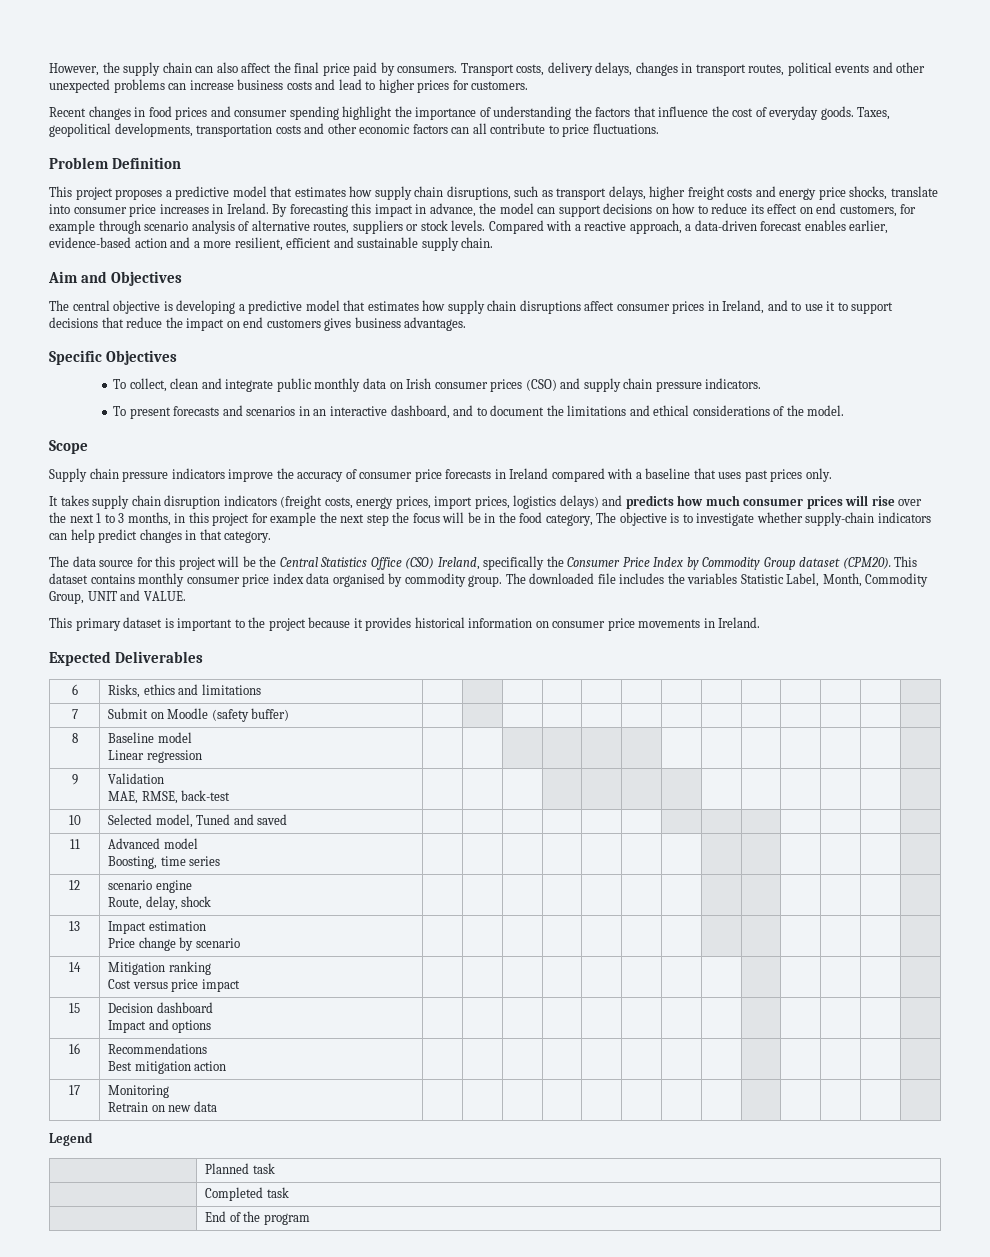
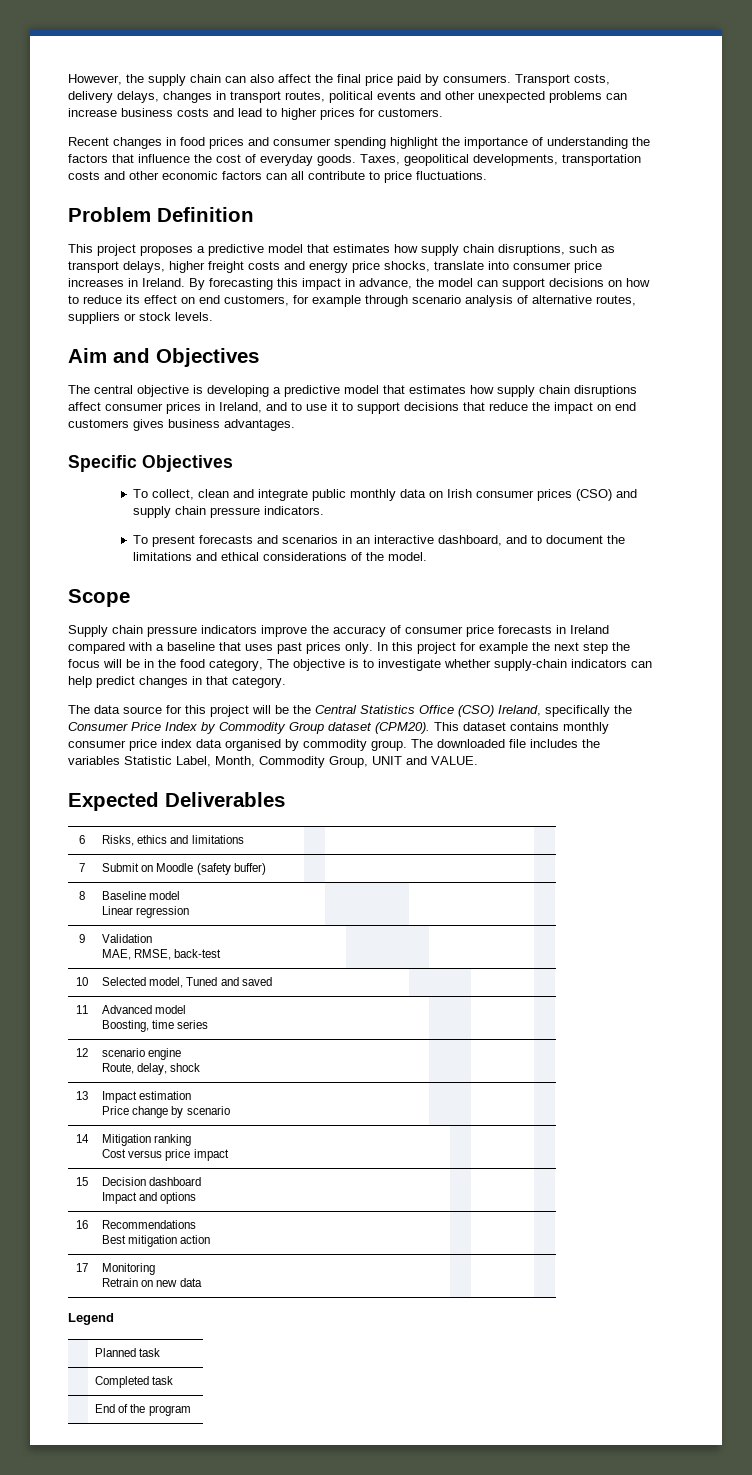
- Compared with a reactive approach, a data-driven forecast enables earlier, evidence-based action and a more resilient, efficient and sustainable supply chain.
- Supply chain pressure indicators improve the accuracy of consumer price forecasts in Ireland compared with a baseline that uses past prices only.
- It takes supply chain disruption indicators (freight costs, energy prices, import prices, logistics delays) and predicts how much consumer prices will rise over the next 1 to 3 months, in this project for example the next step the focus will be in the food category, The objective is to investigate whether supply-chain indicators can help predict changes in that category.
+ Supply chain pressure indicators improve the accuracy of consumer price forecasts in Ireland compared with a baseline that uses past prices only. In this project for example the next step the focus will be in the food category, The objective is to investigate whether supply-chain indicators can help predict changes in that category.
- This primary dataset is important to the project because it provides historical information on consumer price movements in Ireland.

